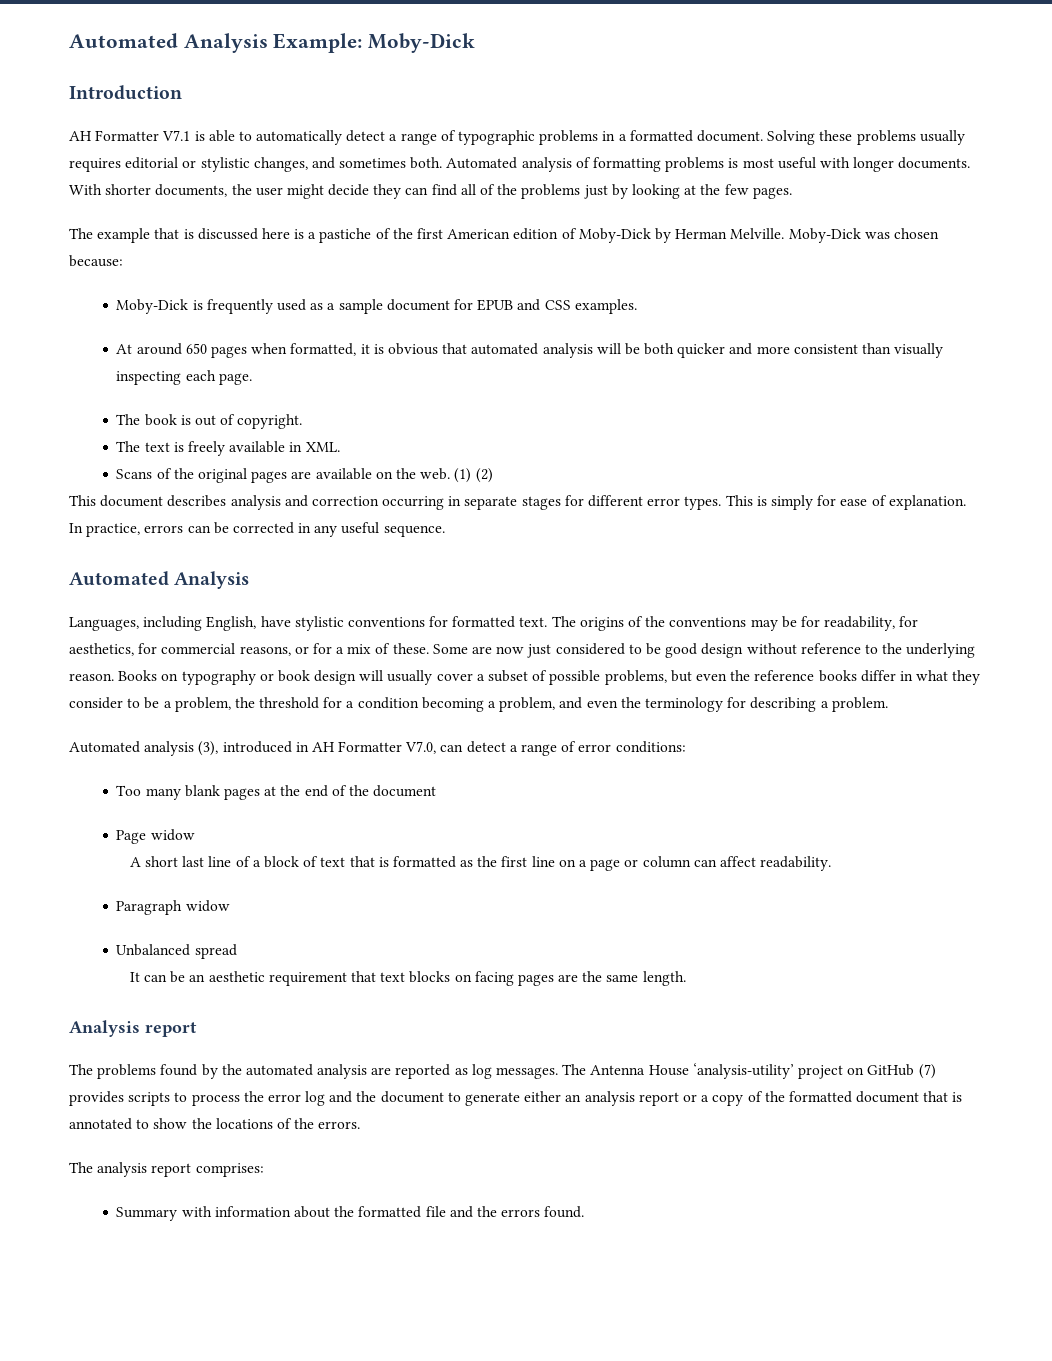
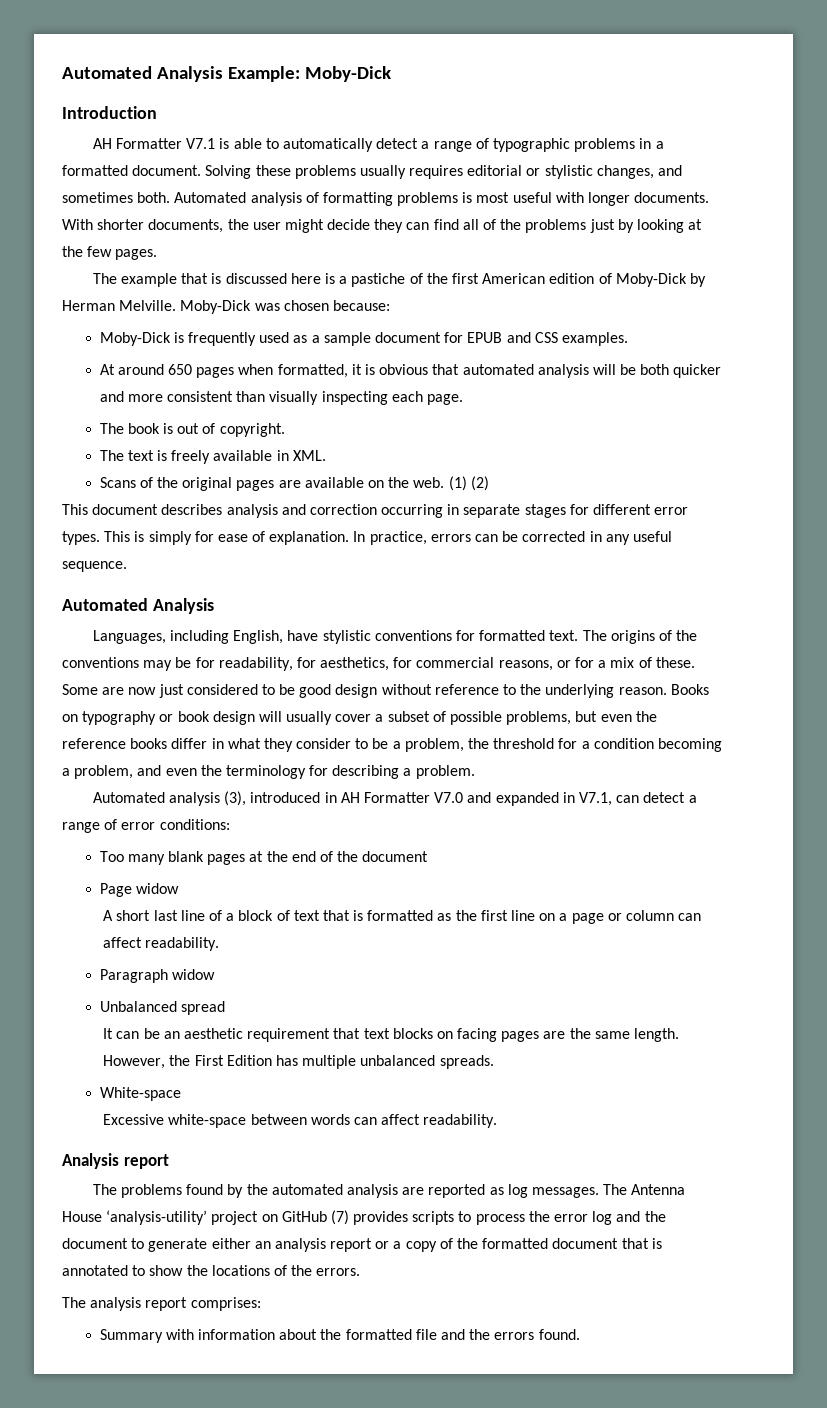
- Automated analysis (3), introduced in AH Formatter V7.0, can detect a range of error conditions:
+ Automated analysis (3), introduced in AH Formatter V7.0 and expanded in V7.1, can detect a range of error conditions:
+ However, the First Edition has multiple unbalanced spreads.
+ White-space
+ Excessive white-space between words can affect readability.

